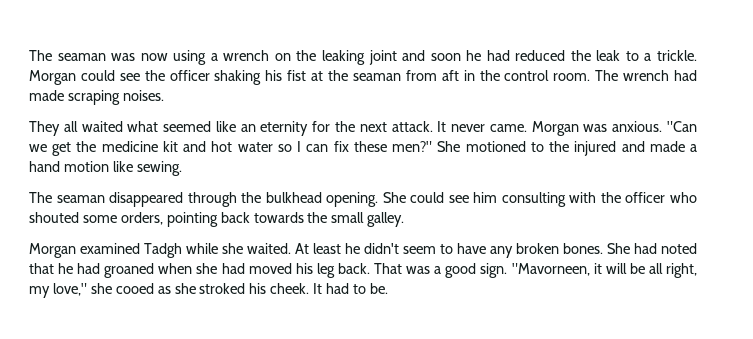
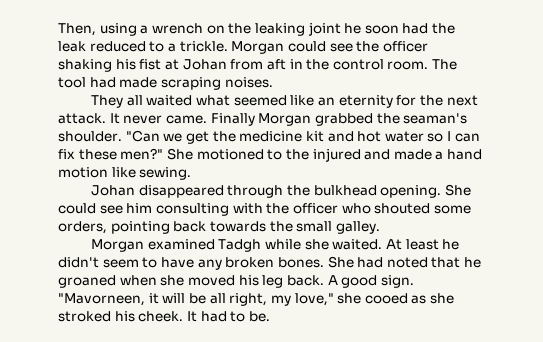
- The seaman was now using a wrench on the leaking joint and soon he had reduced the leak to a trickle.
+ Then, using a wrench on the leaking joint he soon had the leak reduced to a trickle.
- Morgan could see the officer shaking his fist at the seaman from aft in the control room.
+ Morgan could see the officer shaking his fist at Johan from aft in the control room.
- The wrench had made scraping noises.
+ The tool had made scraping noises.
- Morgan was anxious.
+ Finally Morgan grabbed the seaman's shoulder.
- The seaman disappeared through the bulkhead opening.
+ Johan disappeared through the bulkhead opening.
- She had noted that he had groaned when she had moved his leg back.
+ She had noted that he groaned when she moved his leg back.
- That was a good sign.
+ A good sign.

